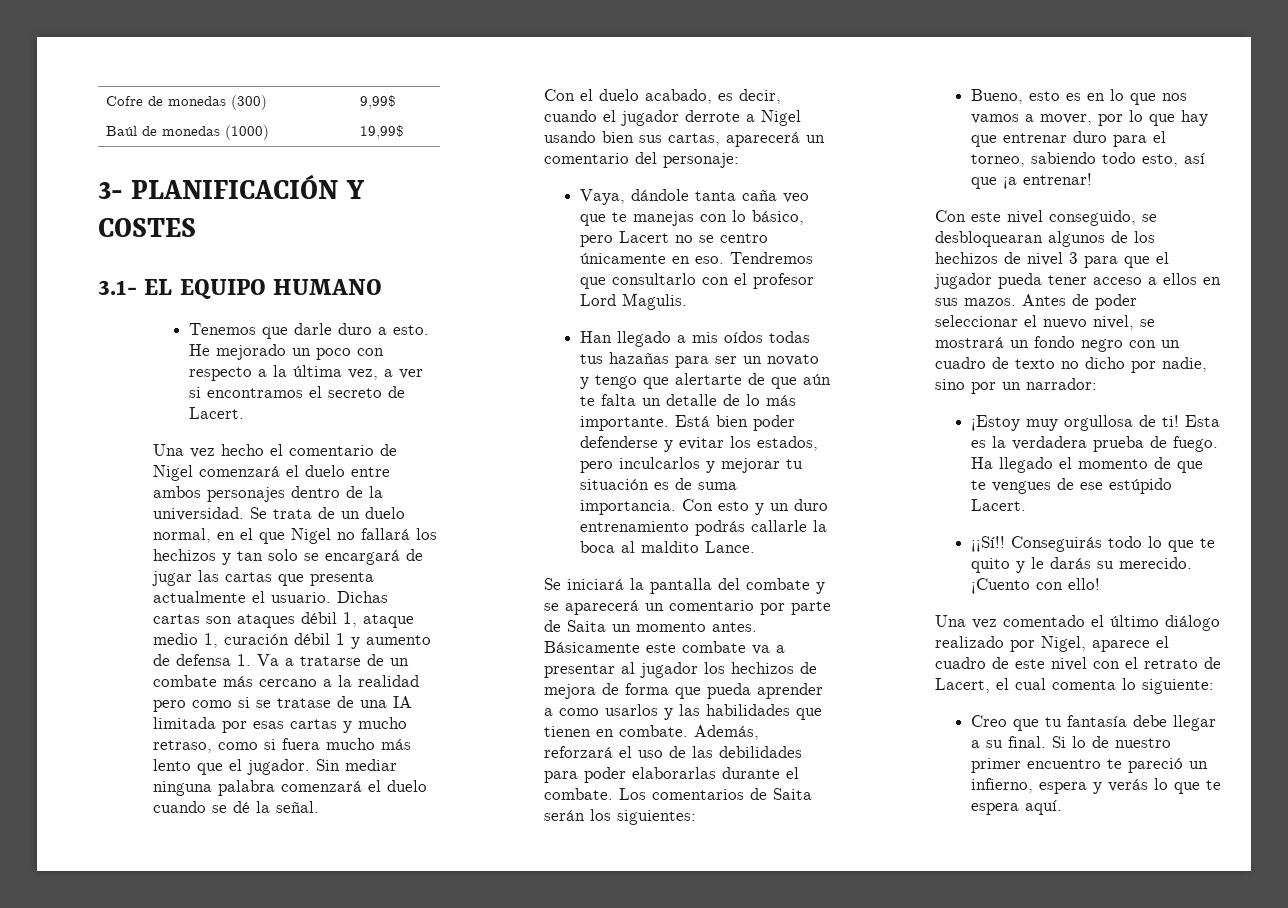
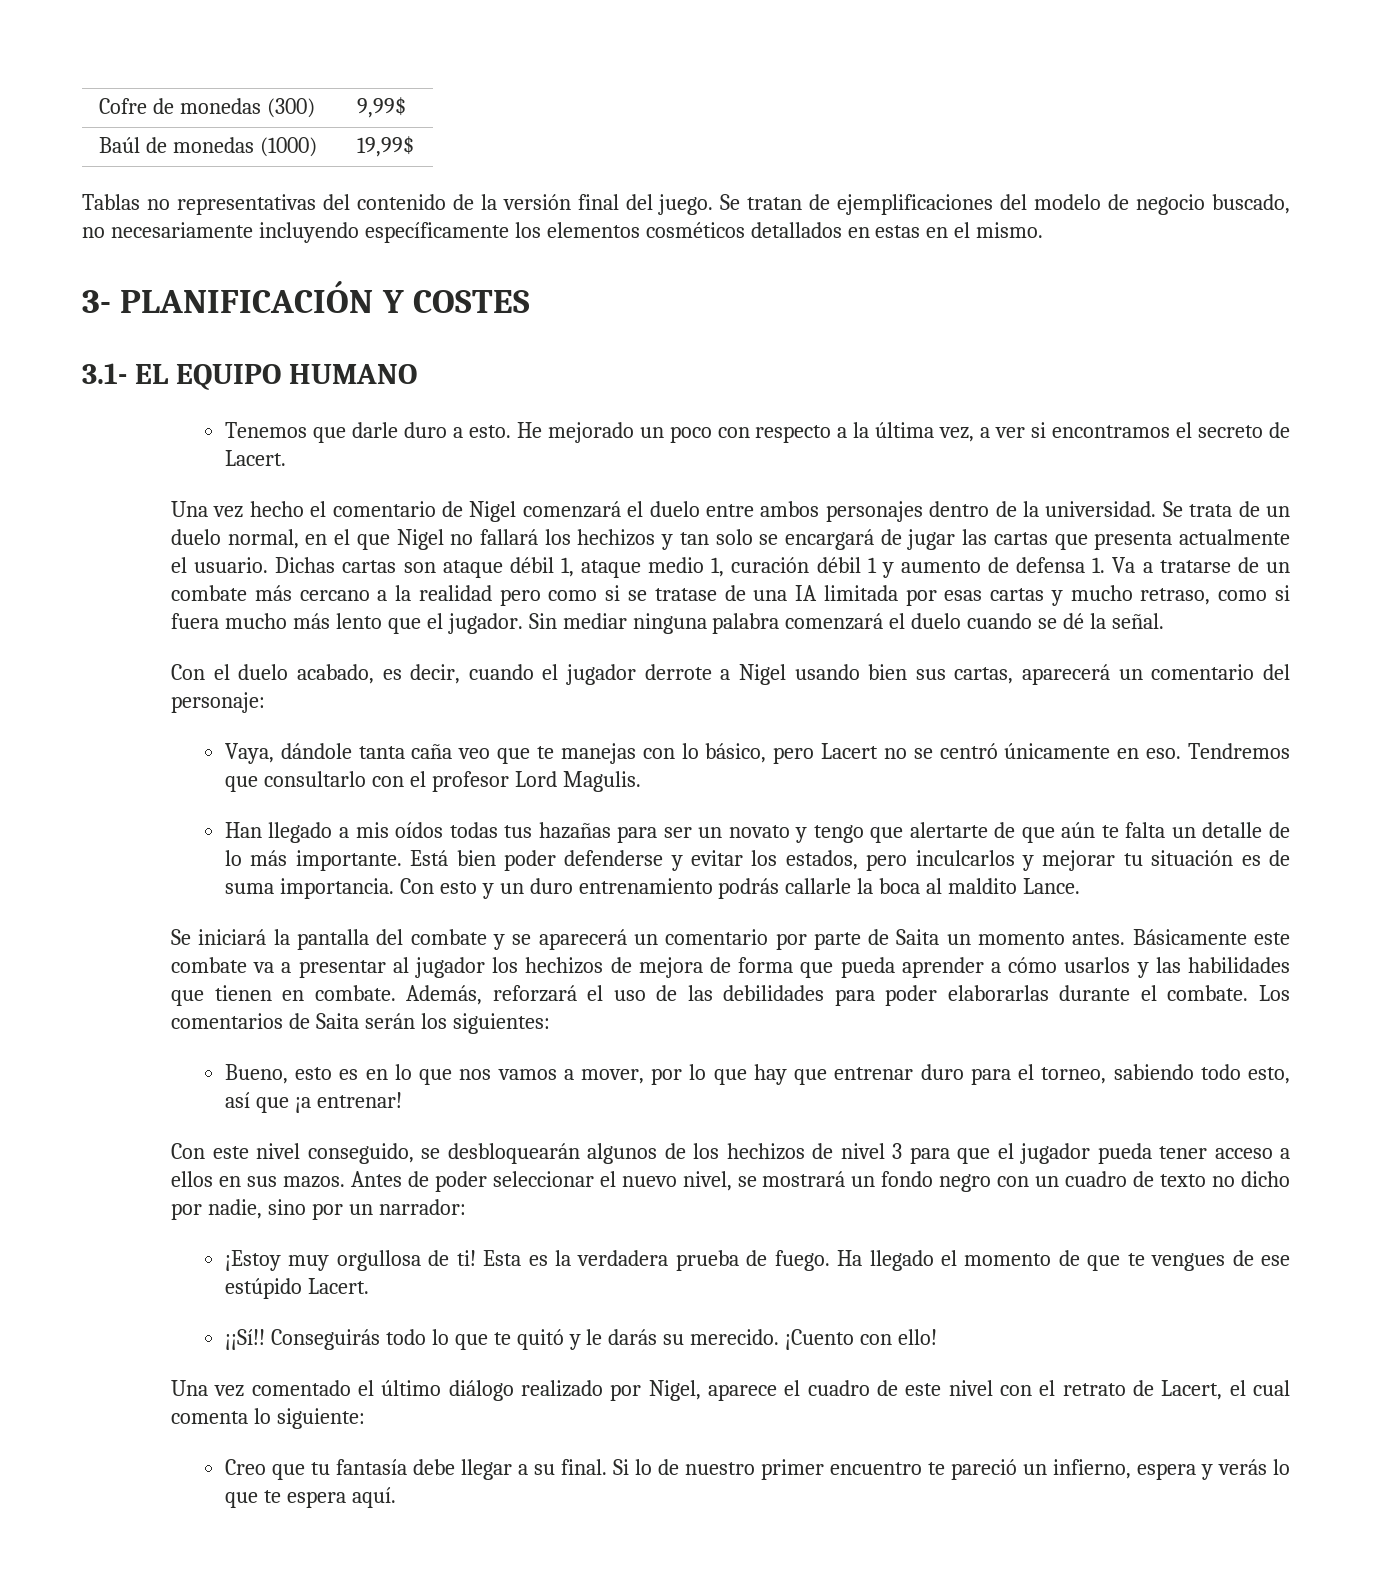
+ Tablas no representativas del contenido de la versión final del juego. Se tratan de ejemplificaciones del modelo de negocio buscado, no necesariamente incluyendo específicamente los elementos cosméticos detallados en estas en el mismo.
- Dichas cartas son ataques débil 1, ataque medio 1, curación débil 1 y aumento de defensa 1. Va a tratarse de un combate más cercano a la realidad pero como si se tratase de una IA limitada por esas cartas y mucho retraso, como si fuera mucho más lento que el jugador.
+ Dichas cartas son ataque débil 1, ataque medio 1, curación débil 1 y aumento de defensa 1. Va a tratarse de un combate más cercano a la realidad pero como si se tratase de una IA limitada por esas cartas y mucho retraso, como si fuera mucho más lento que el jugador.
- Vaya, dándole tanta caña veo que te manejas con lo básico, pero Lacert no se centro únicamente en eso.
+ Vaya, dándole tanta caña veo que te manejas con lo básico, pero Lacert no se centró únicamente en eso.
- Básicamente este combate va a presentar al jugador los hechizos de mejora de forma que pueda aprender a como usarlos y las habilidades que tienen en combate.
+ Básicamente este combate va a presentar al jugador los hechizos de mejora de forma que pueda aprender a cómo usarlos y las habilidades que tienen en combate.
- Con este nivel conseguido, se desbloquearan algunos de los hechizos de nivel 3 para que el jugador pueda tener acceso a ellos en sus mazos.
+ Con este nivel conseguido, se desbloquearán algunos de los hechizos de nivel 3 para que el jugador pueda tener acceso a ellos en sus mazos.
- Conseguirás todo lo que te quito y le darás su merecido.
+ Conseguirás todo lo que te quitó y le darás su merecido.

